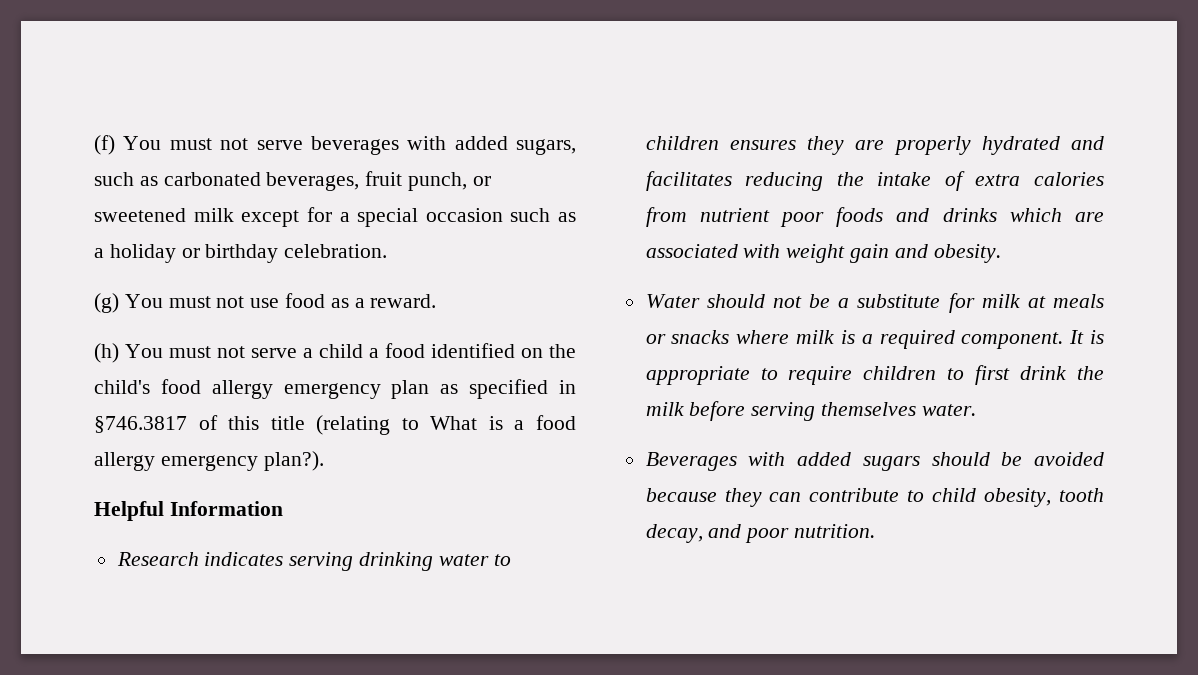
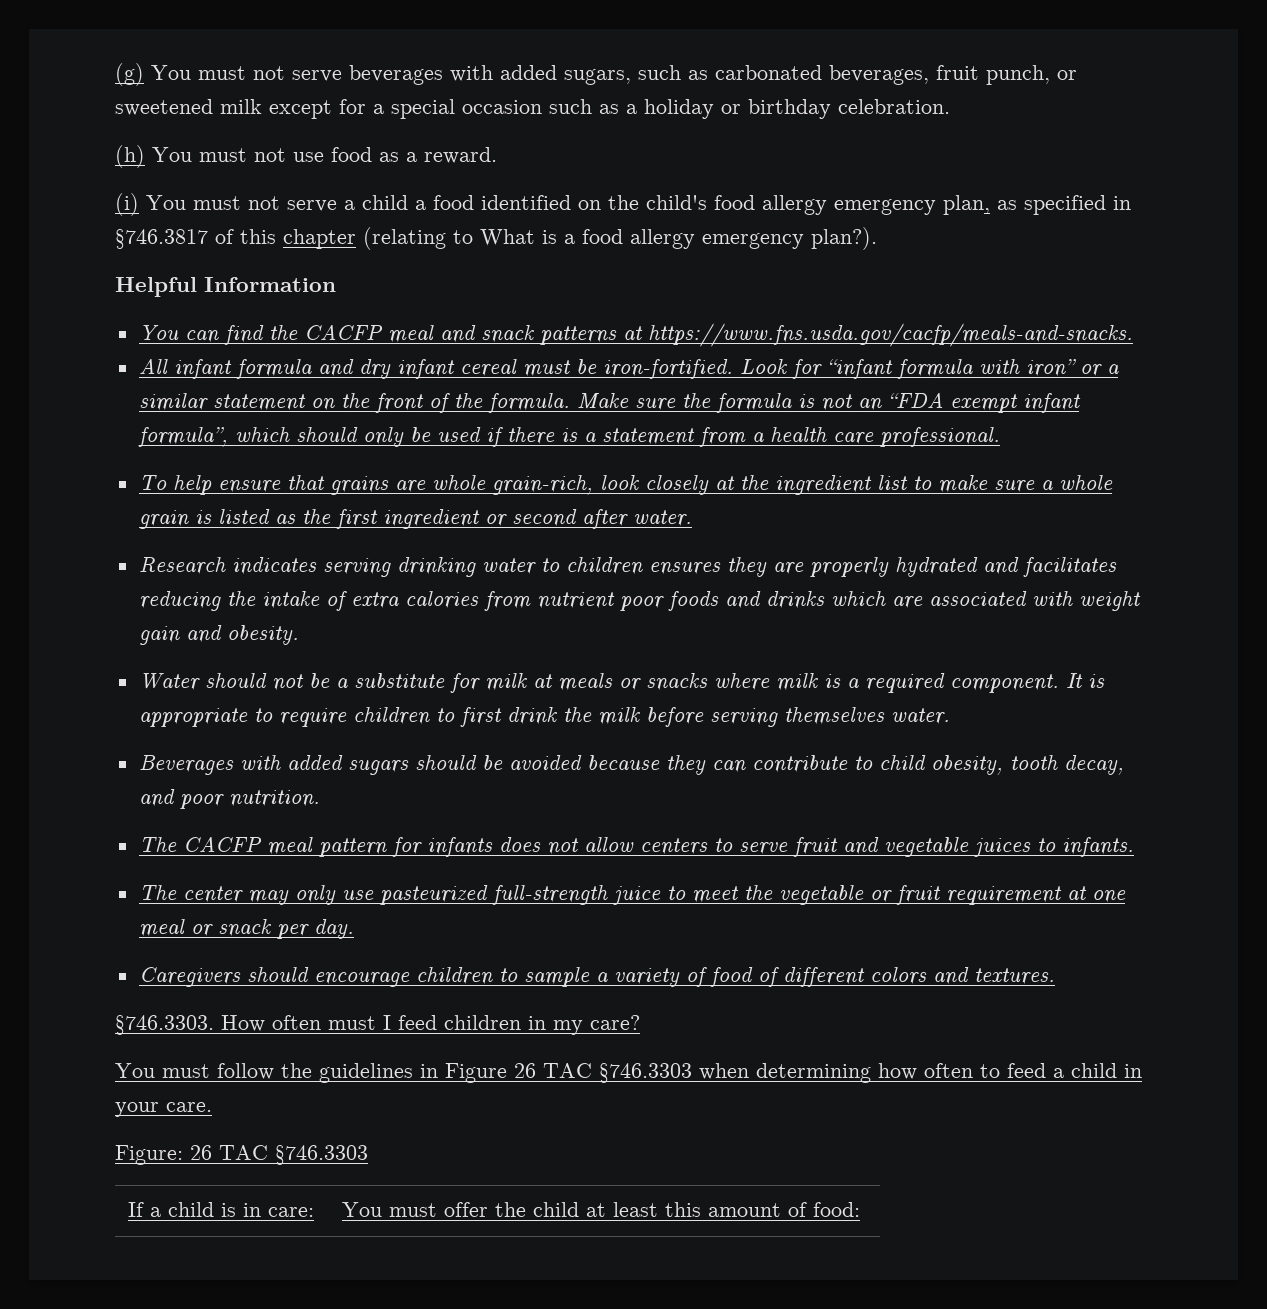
- (f) You must not serve beverages with added sugars, such as carbonated beverages, fruit punch, or sweetened milk except for a special occasion such as a holiday or birthday celebration.
+ (g) You must not serve beverages with added sugars, such as carbonated beverages, fruit punch, or sweetened milk except for a special occasion such as a holiday or birthday celebration.
- (g) You must not use food as a reward.
+ (h) You must not use food as a reward.
- (h) You must not serve a child a food identified on the child's food allergy emergency plan as specified in §746.3817 of this title (relating to What is a food allergy emergency plan?).
+ (i) You must not serve a child a food identified on the child's food allergy emergency plan, as specified in §746.3817 of this chapter (relating to What is a food allergy emergency plan?).
+ You can find the CACFP meal and snack patterns at https://www.fns.usda.gov/cacfp/meals-and-snacks.
+ All infant formula and dry infant cereal must be iron-fortified. Look for “infant formula with iron” or a similar statement on the front of the formula. Make sure the formula is not an “FDA exempt infant formula”, which should only be used if there is a statement from a health care professional.
+ To help ensure that grains are whole grain-rich, look closely at the ingredient list to make sure a whole grain is listed as the first ingredient or second after water.
+ The CACFP meal pattern for infants does not allow centers to serve fruit and vegetable juices to infants.
+ The center may only use pasteurized full-strength juice to meet the vegetable or fruit requirement at one meal or snack per day.
+ Caregivers should encourage children to sample a variety of food of different colors and textures.
+ §746.3303. How often must I feed children in my care?
+ You must follow the guidelines in Figure 26 TAC §746.3303 when determining how often to feed a child in your care.
+ Figure: 26 TAC §746.3303
+ If a child is in care: | You must offer the child at least this amount of food:

